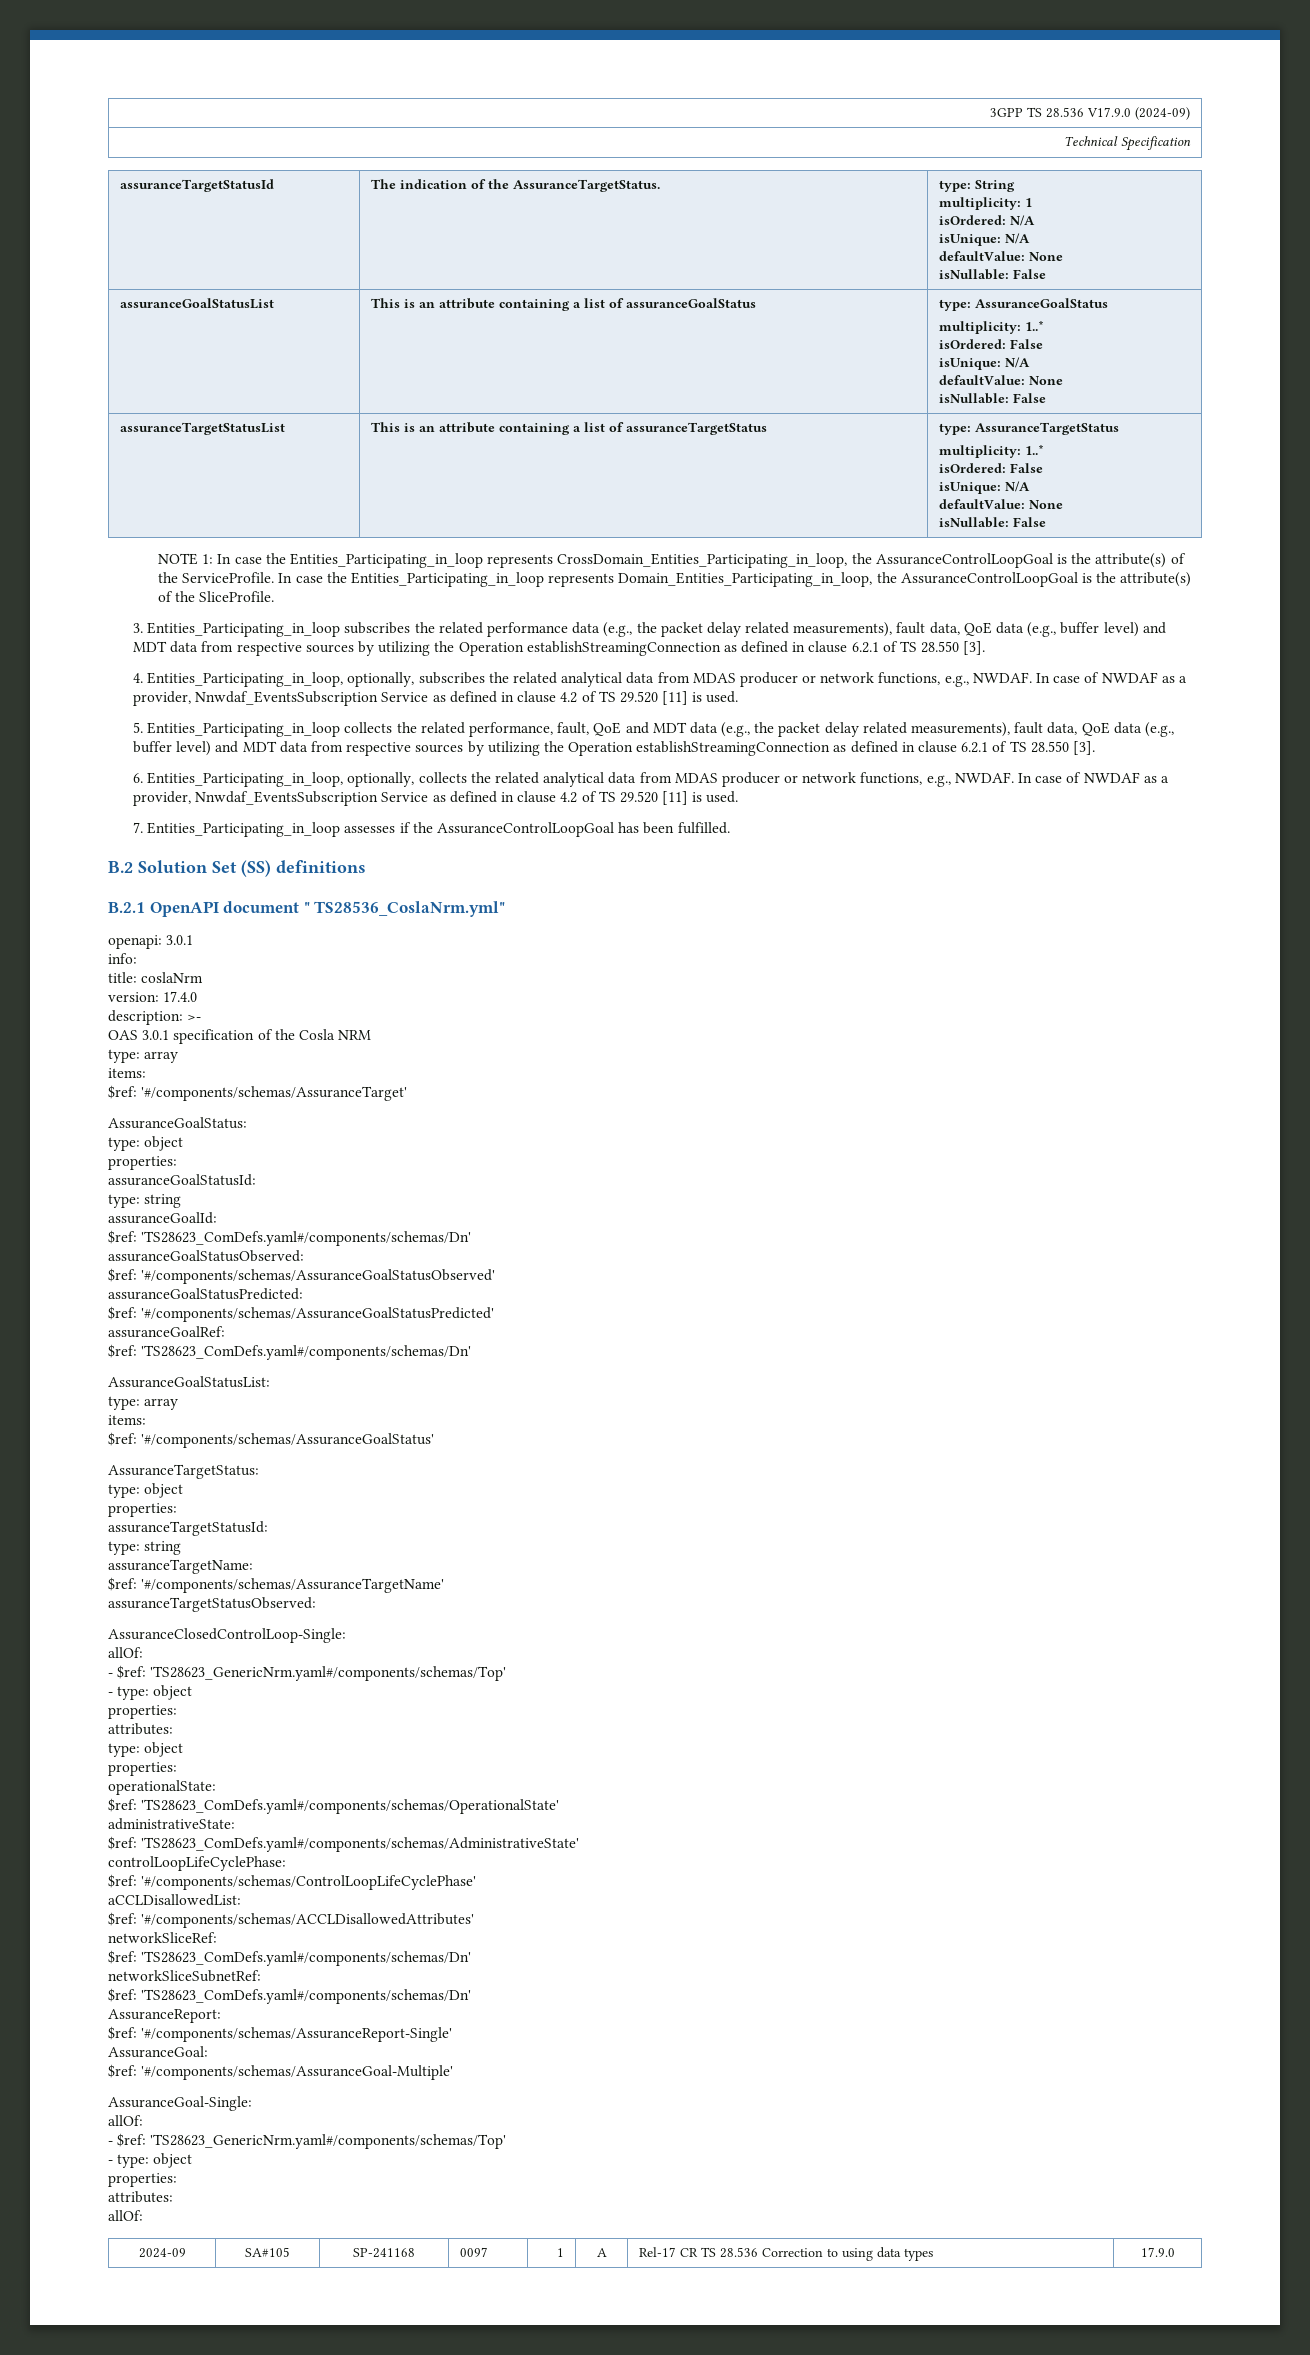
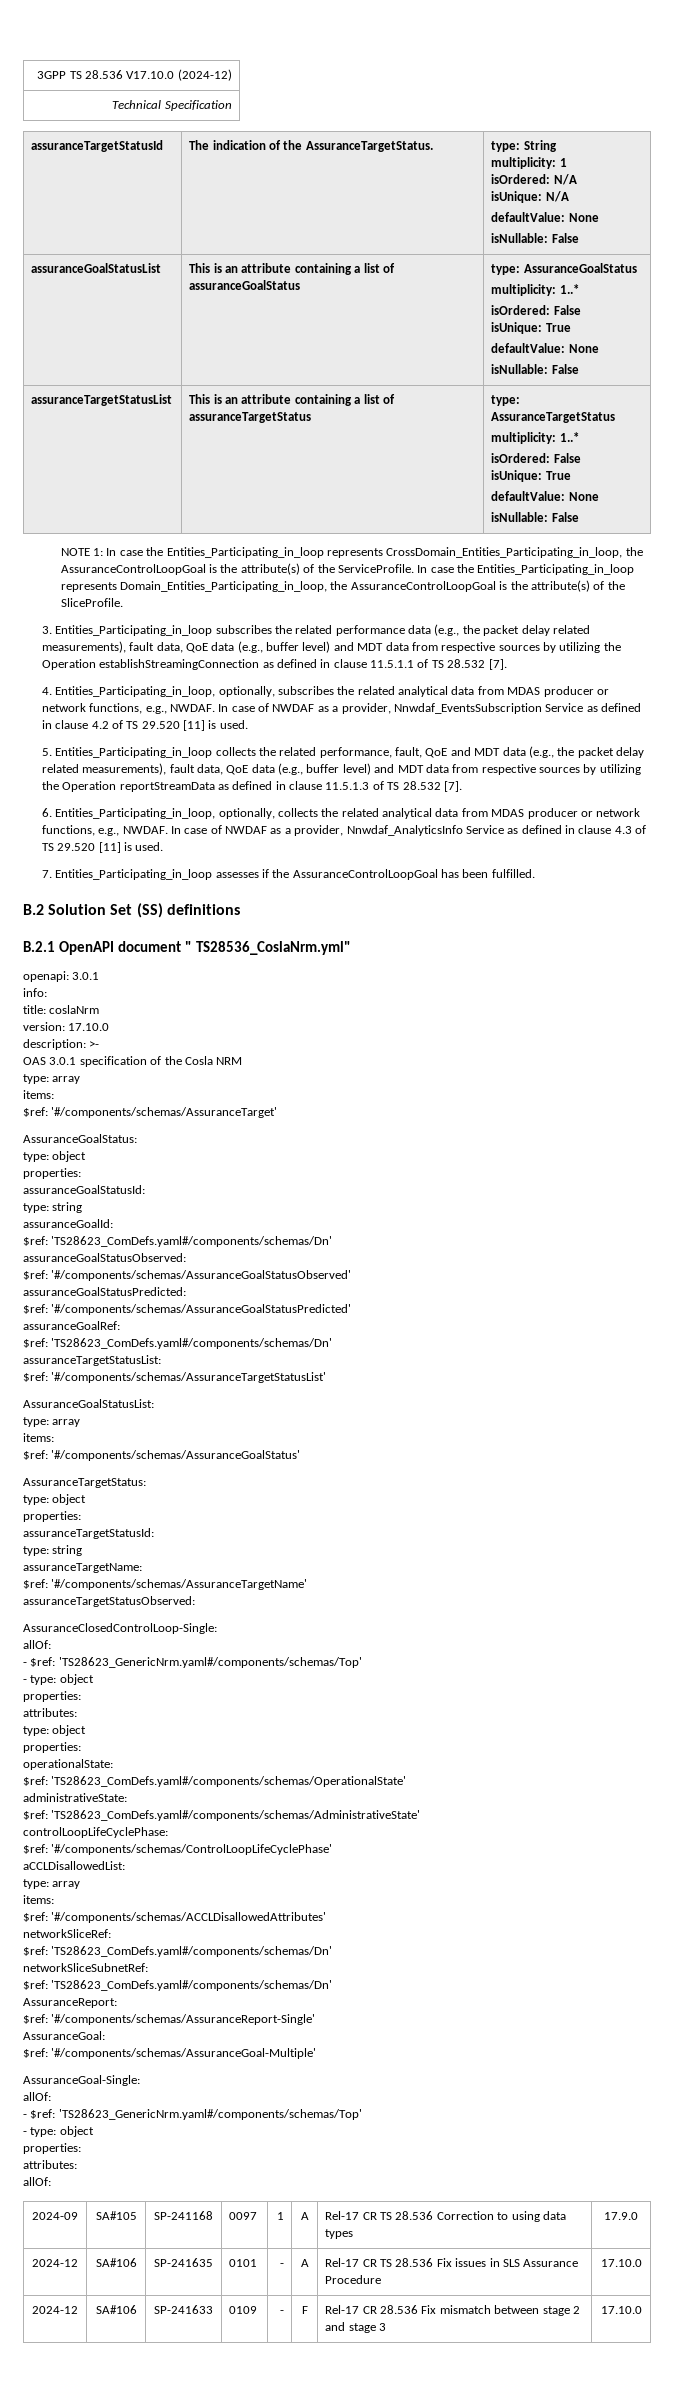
- 3GPP TS 28.536 V17.9.0 (2024-09)
+ 3GPP TS 28.536 V17.10.0 (2024-12)
  assuranceGoalStatusList | This is an attribute containing a list of assuranceGoalStatus | type: AssuranceGoalStatus
  multiplicity: 1..*
  isOrdered: False
- isUnique: N/A
+ isUnique: True
  assuranceTargetStatusList | This is an attribute containing a list of assuranceTargetStatus | type: AssuranceTargetStatus
  multiplicity: 1..*
  isOrdered: False
- isUnique: N/A
+ isUnique: True
- 3. Entities_Participating_in_loop subscribes the related performance data (e.g., the packet delay related measurements), fault data, QoE data (e.g., buffer level) and MDT data from respective sources by utilizing the Operation establishStreamingConnection as defined in clause 6.2.1 of TS 28.550 [3].
+ 3. Entities_Participating_in_loop subscribes the related performance data (e.g., the packet delay related measurements), fault data, QoE data (e.g., buffer level) and MDT data from respective sources by utilizing the Operation establishStreamingConnection as defined in clause 11.5.1.1 of TS 28.532 [7].
- 5. Entities_Participating_in_loop collects the related performance, fault, QoE and MDT data (e.g., the packet delay related measurements), fault data, QoE data (e.g., buffer level) and MDT data from respective sources by utilizing the Operation establishStreamingConnection as defined in clause 6.2.1 of TS 28.550 [3].
+ 5. Entities_Participating_in_loop collects the related performance, fault, QoE and MDT data (e.g., the packet delay related measurements), fault data, QoE data (e.g., buffer level) and MDT data from respective sources by utilizing the Operation reportStreamData as defined in clause 11.5.1.3 of TS 28.532 [7].
- 6. Entities_Participating_in_loop, optionally, collects the related analytical data from MDAS producer or network functions, e.g., NWDAF. In case of NWDAF as a provider, Nnwdaf_EventsSubscription Service as defined in clause 4.2 of TS 29.520 [11] is used.
+ 6. Entities_Participating_in_loop, optionally, collects the related analytical data from MDAS producer or network functions, e.g., NWDAF. In case of NWDAF as a provider, Nnwdaf_AnalyticsInfo Service as defined in clause 4.3 of TS 29.520 [11] is used.
- version: 17.4.0
+ version: 17.10.0
+ assuranceTargetStatusList:
+ $ref: '#/components/schemas/AssuranceTargetStatusList'
  aCCLDisallowedList:
+ type: array
+ items:
+ 2024-12 | SA#106 | SP-241635 | 0101 | - | A | Rel-17 CR TS 28.536 Fix issues in SLS Assurance Procedure | 17.10.0
+ 2024-12 | SA#106 | SP-241633 | 0109 | - | F | Rel-17 CR 28.536 Fix mismatch between stage 2 and stage 3 | 17.10.0

